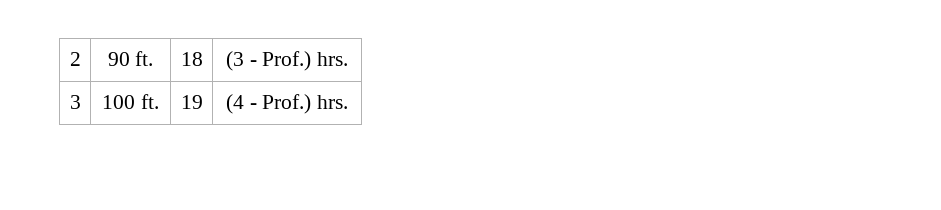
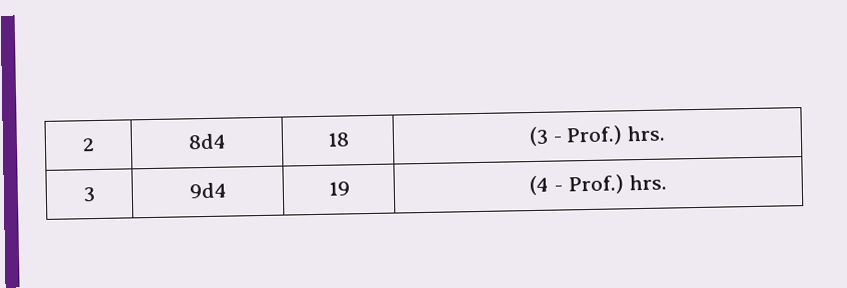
- 2 | 90 ft. | 18 | (3 - Prof.) hrs.
+ 2 | 8d4 | 18 | (3 - Prof.) hrs.
- 3 | 100 ft. | 19 | (4 - Prof.) hrs.
+ 3 | 9d4 | 19 | (4 - Prof.) hrs.

